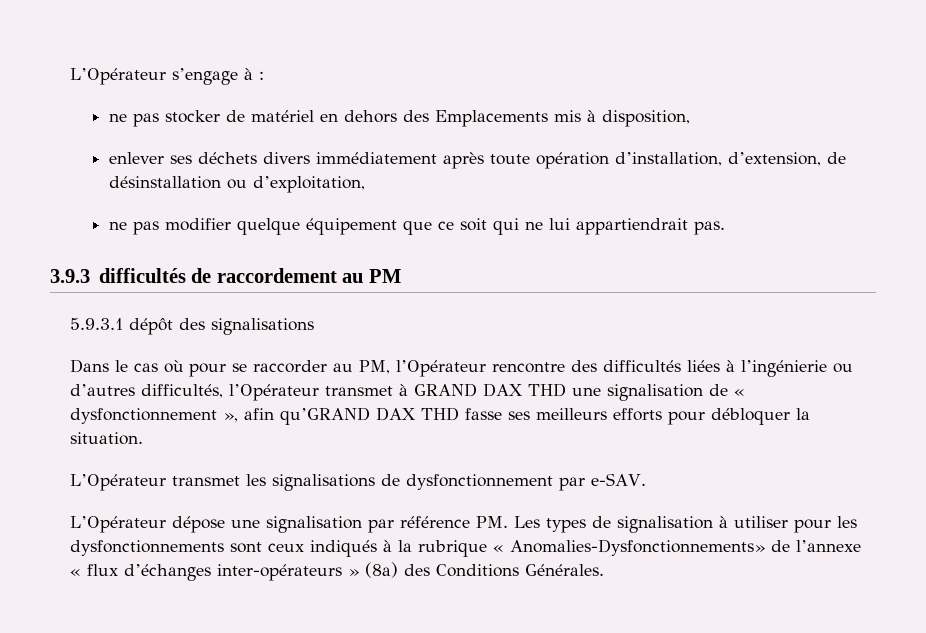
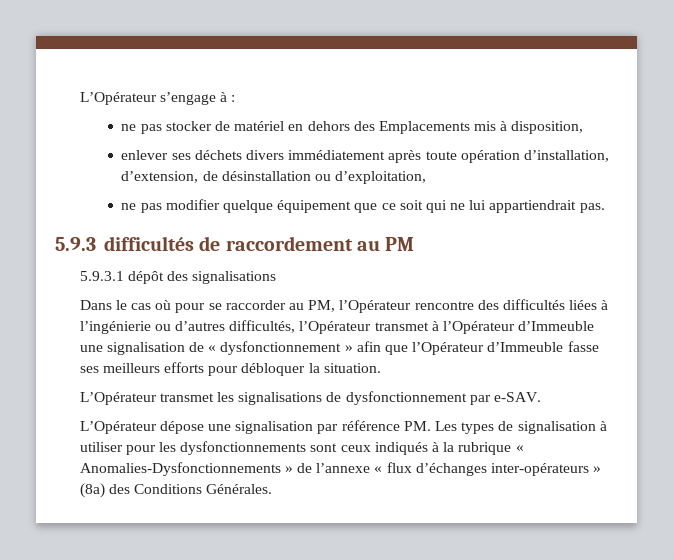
- 3.9.3 difficultés de raccordement au PM
+ 5.9.3 difficultés de raccordement au PM
- Dans le cas où pour se raccorder au PM, l’Opérateur rencontre des difficultés liées à l’ingénierie ou d’autres difficultés, l’Opérateur transmet à GRAND DAX THD une signalisation de « dysfonctionnement », afin qu’GRAND DAX THD fasse ses meilleurs efforts pour débloquer la situation.
+ Dans le cas où pour se raccorder au PM, l’Opérateur rencontre des difficultés liées à l’ingénierie ou d’autres difficultés, l’Opérateur transmet à l’Opérateur d’Immeuble une signalisation de « dysfonctionnement » afin que l’Opérateur d’Immeuble fasse ses meilleurs efforts pour débloquer la situation.
- L’Opérateur dépose une signalisation par référence PM. Les types de signalisation à utiliser pour les dysfonctionnements sont ceux indiqués à la rubrique « Anomalies-Dysfonctionnements» de l’annexe « flux d’échanges inter-opérateurs » (8a) des Conditions Générales.
+ L’Opérateur dépose une signalisation par référence PM. Les types de signalisation à utiliser pour les dysfonctionnements sont ceux indiqués à la rubrique « Anomalies-Dysfonctionnements » de l’annexe « flux d’échanges inter-opérateurs » (8a) des Conditions Générales.

